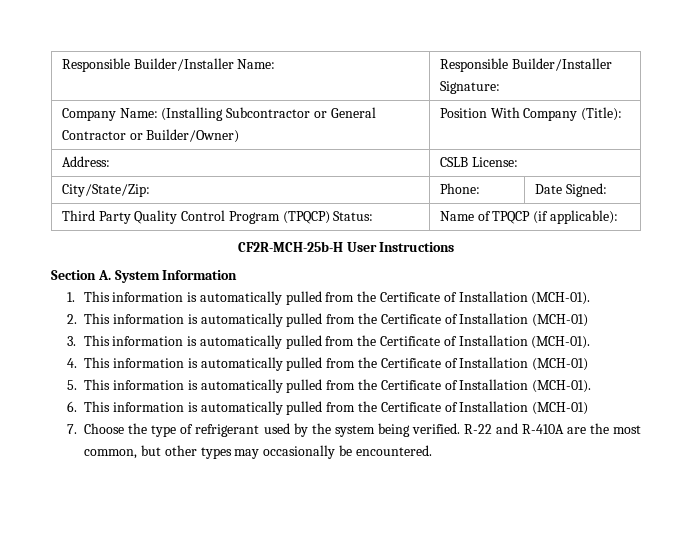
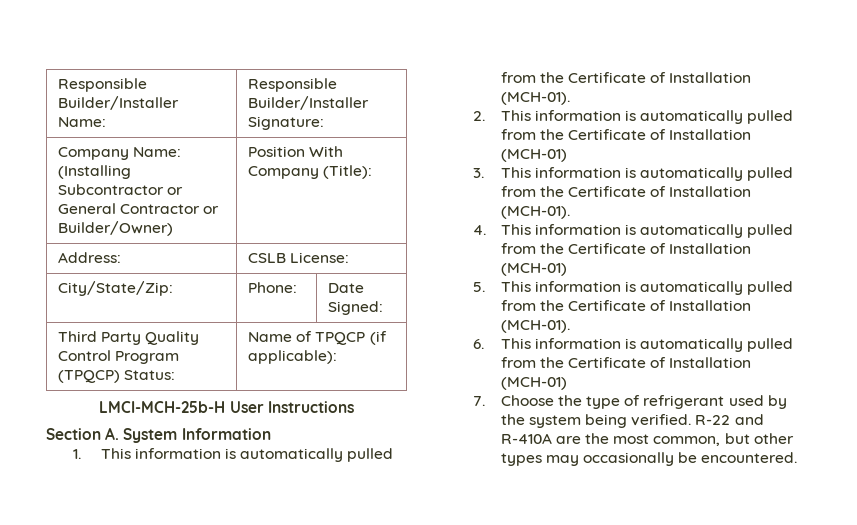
- CF2R-MCH-25b-H User Instructions
+ LMCI-MCH-25b-H User Instructions

